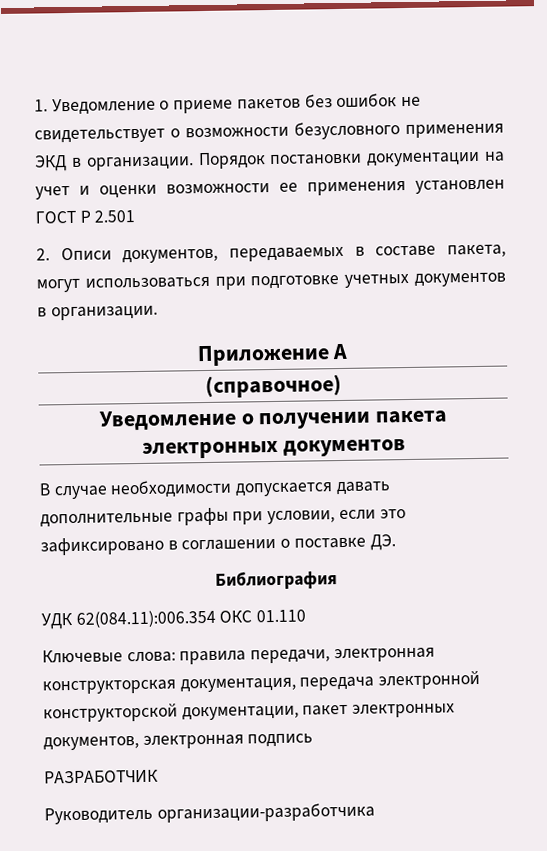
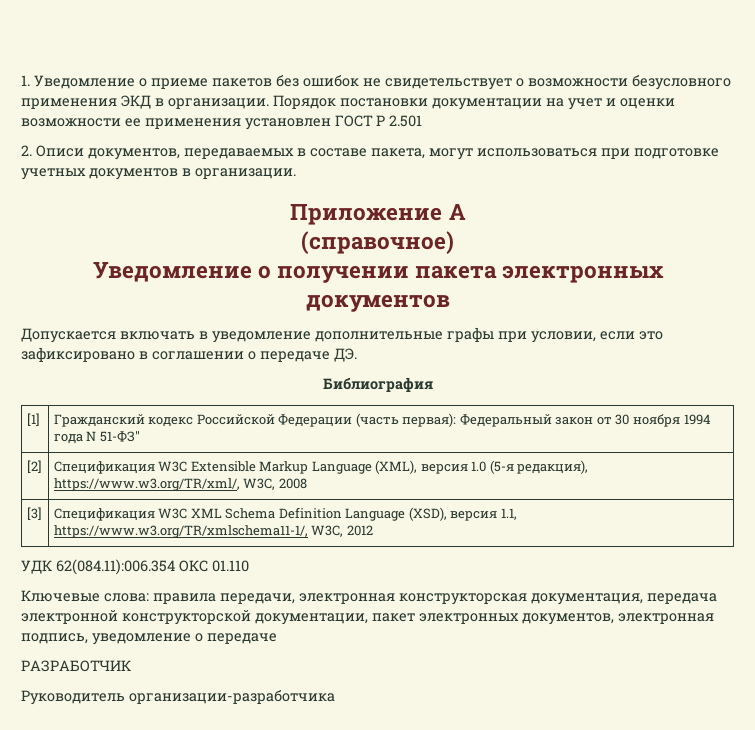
- В случае необходимости допускается давать дополнительные графы при условии, если это зафиксировано в соглашении о поставке ДЭ.
+ Допускается включать в уведомление дополнительные графы при условии, если это зафиксировано в соглашении о передаче ДЭ.
+ [1] | Гражданский кодекс Российской Федерации (часть первая): Федеральный закон от 30 ноября 1994 года N 51-ФЗ"
+ [2] | Спецификация W3C Extensible Markup Language (XML), версия 1.0 (5-я редакция), https://www.w3.org/TR/xml/, W3C, 2008
+ [3] | Спецификация W3C XML Schema Definition Language (XSD), версия 1.1, https://www.w3.org/TR/xmlschema11-1/, W3C, 2012
- Ключевые слова: правила передачи, электронная конструкторская документация, передача электронной конструкторской документации, пакет электронных документов, электронная подпись
+ Ключевые слова: правила передачи, электронная конструкторская документация, передача электронной конструкторской документации, пакет электронных документов, электронная подпись, уведомление о передаче

